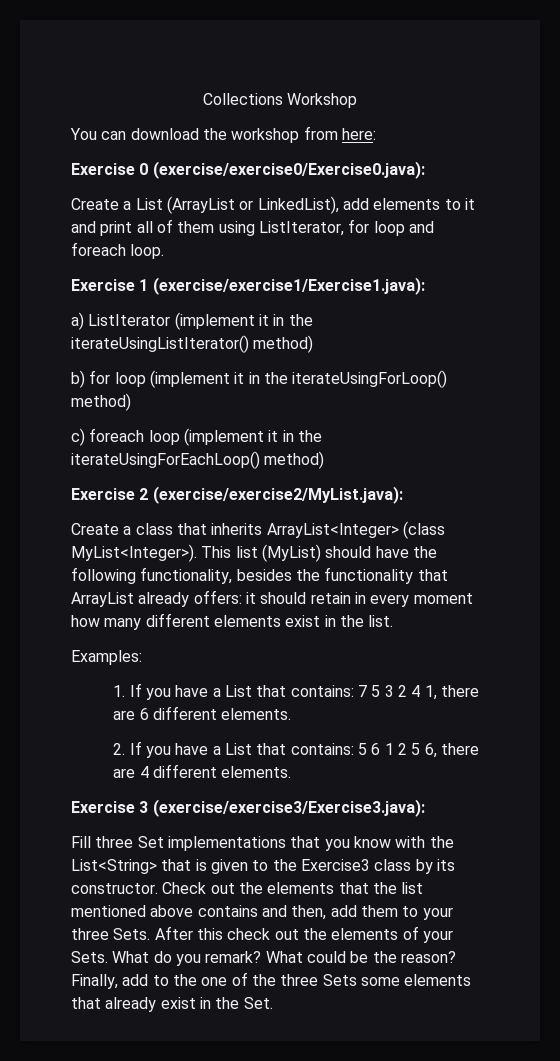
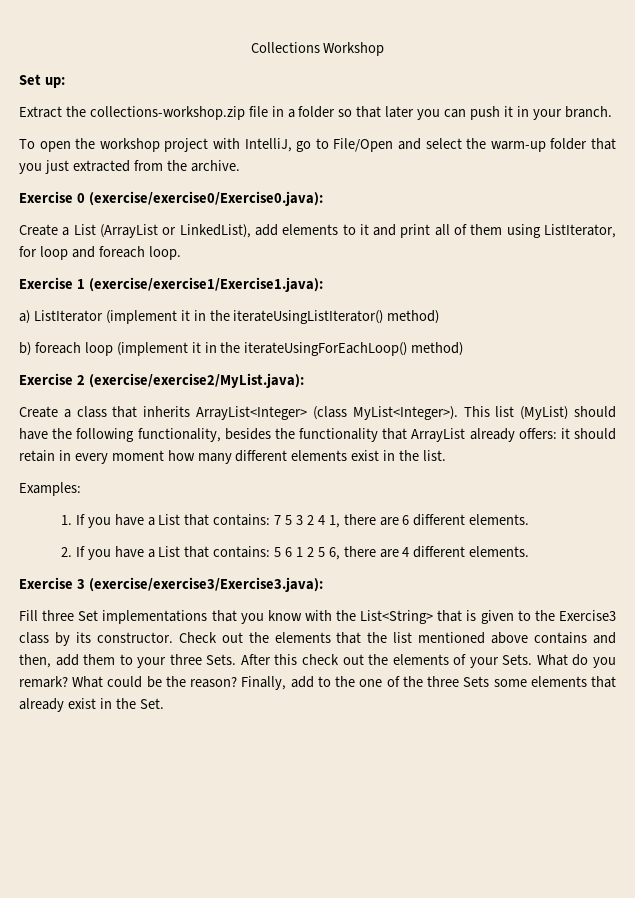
- You can download the workshop from here:
+ Set up:
+ Extract the collections-workshop.zip file in a folder so that later you can push it in your branch.
+ To open the workshop project with IntelliJ, go to File/Open and select the warm-up folder that you just extracted from the archive.
- b) for loop (implement it in the iterateUsingForLoop() method)
- c) foreach loop (implement it in the iterateUsingForEachLoop() method)
+ b) foreach loop (implement it in the iterateUsingForEachLoop() method)

